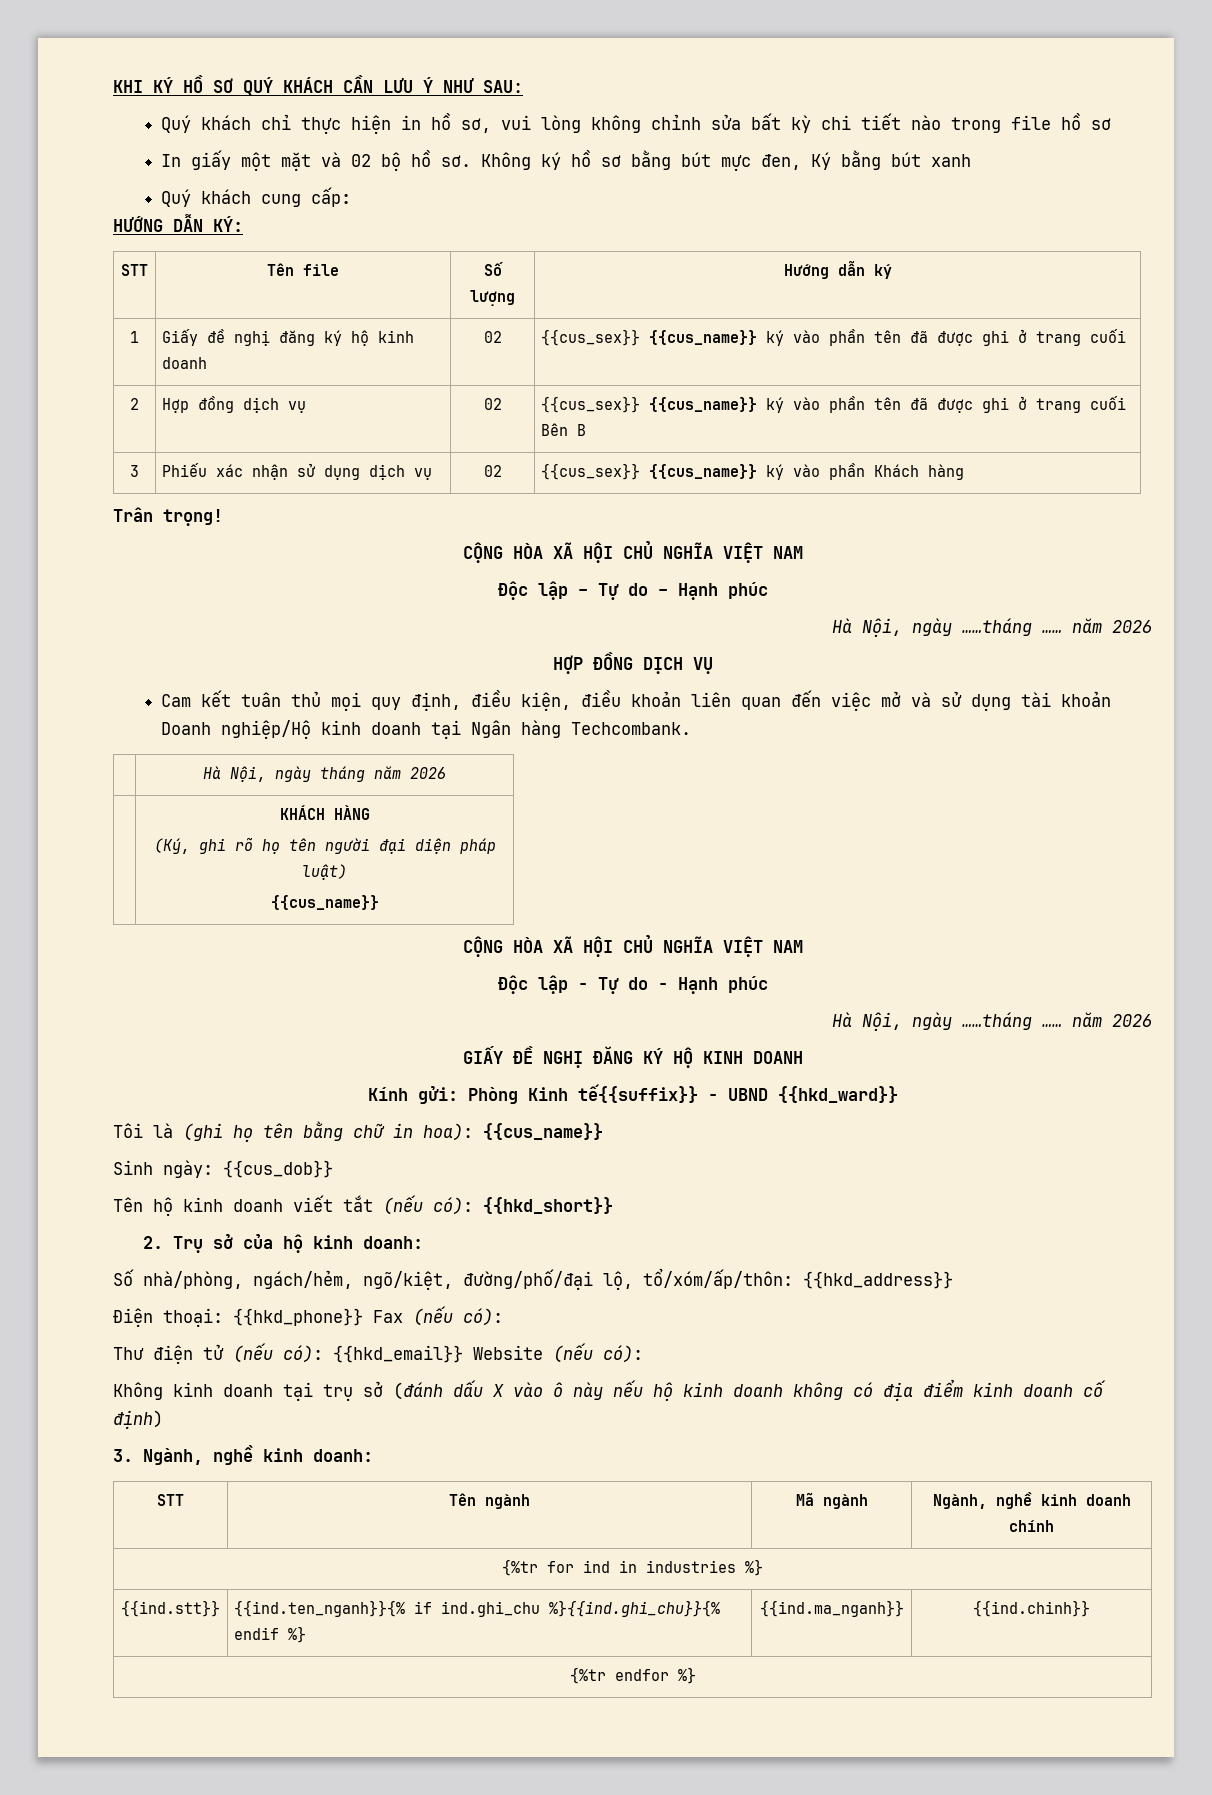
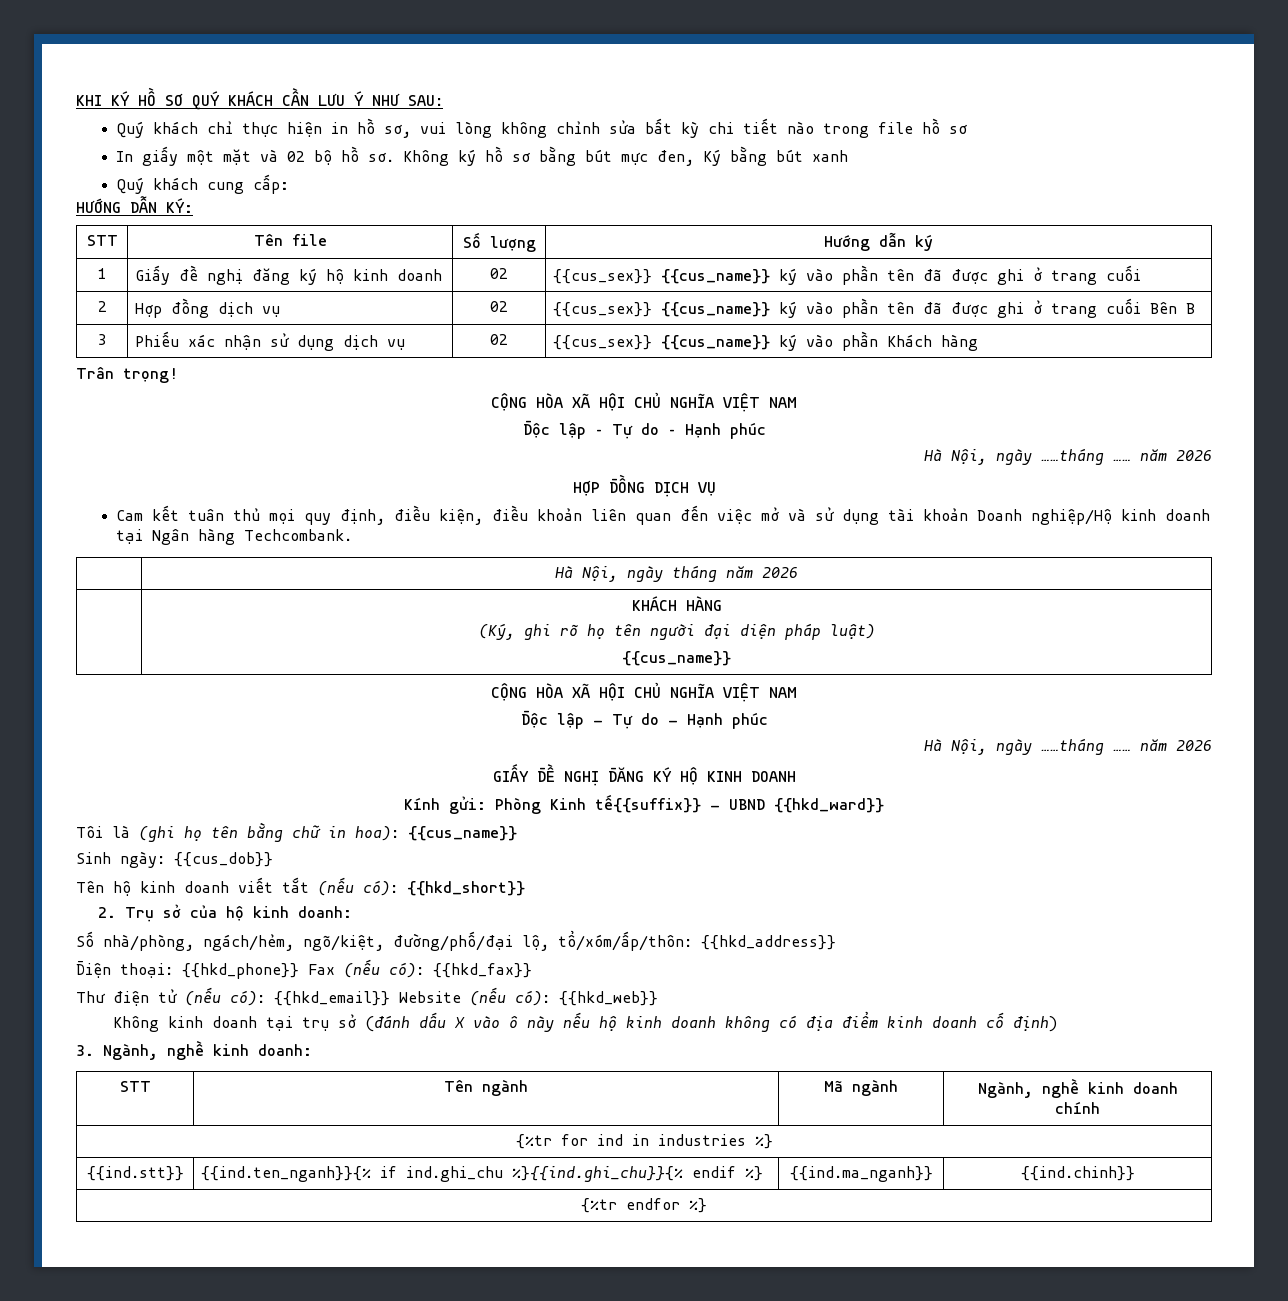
- Điện thoại: {{hkd_phone}} Fax (nếu có):
+ Điện thoại: {{hkd_phone}} Fax (nếu có): {{hkd_fax}}
- Thư điện tử (nếu có): {{hkd_email}} Website (nếu có):
+ Thư điện tử (nếu có): {{hkd_email}} Website (nếu có): {{hkd_web}}

